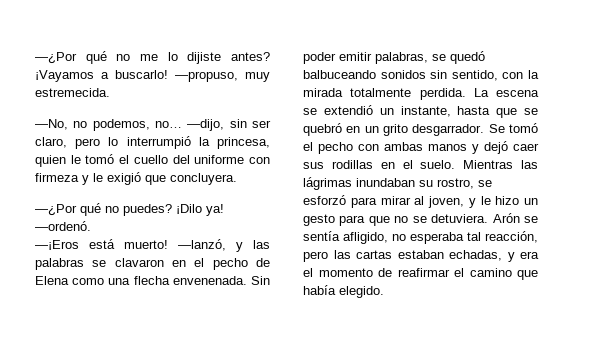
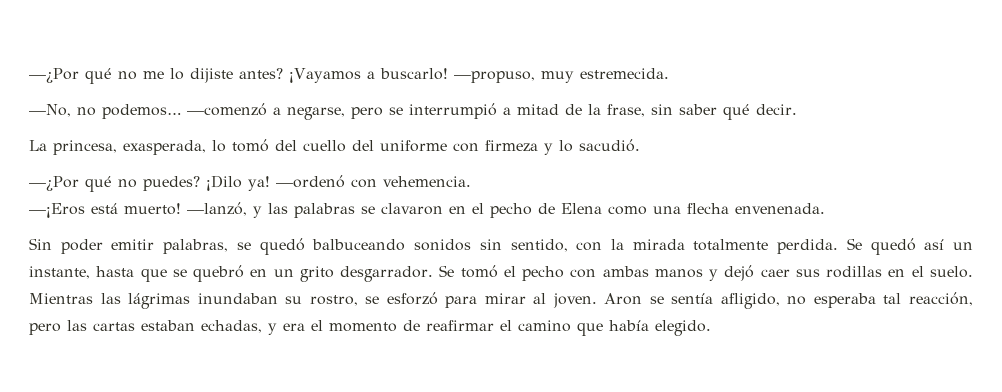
- —No, no podemos, no… —dijo, sin ser claro, pero lo interrumpió la princesa, quien le tomó el cuello del uniforme con firmeza y le exigió que concluyera.
+ —No, no podemos… —comenzó a negarse, pero se interrumpió a mitad de la frase, sin saber qué decir.
+ La princesa, exasperada, lo tomó del cuello del uniforme con firmeza y lo sacudió.
- —ordenó.
+ —ordenó con vehemencia.
- —lanzó, y las palabras se clavaron en el pecho de Elena como una flecha envenenada. Sin poder emitir palabras, se quedó balbuceando sonidos sin sentido, con la mirada totalmente perdida.
+ —lanzó, y las palabras se clavaron en el pecho de Elena como una flecha envenenada.
+ Sin poder emitir palabras, se quedó balbuceando sonidos sin sentido, con la mirada totalmente perdida.
- La escena se extendió un instante, hasta que se quebró en un grito desgarrador.
+ Se quedó así un instante, hasta que se quebró en un grito desgarrador.
- Mientras las lágrimas inundaban su rostro, se esforzó para mirar al joven, y le hizo un gesto para que no se detuviera. Arón se sentía afligido, no esperaba tal reacción, pero las cartas estaban echadas, y era el momento de reafirmar el camino que había elegido.
+ Mientras las lágrimas inundaban su rostro, se esforzó para mirar al joven. Aron se sentía afligido, no esperaba tal reacción, pero las cartas estaban echadas, y era el momento de reafirmar el camino que había elegido.

